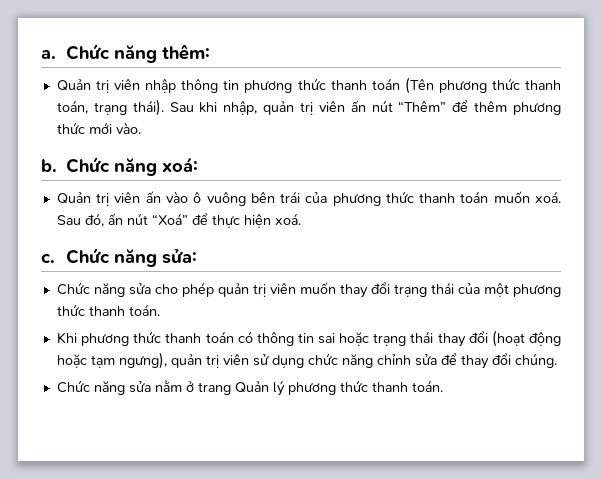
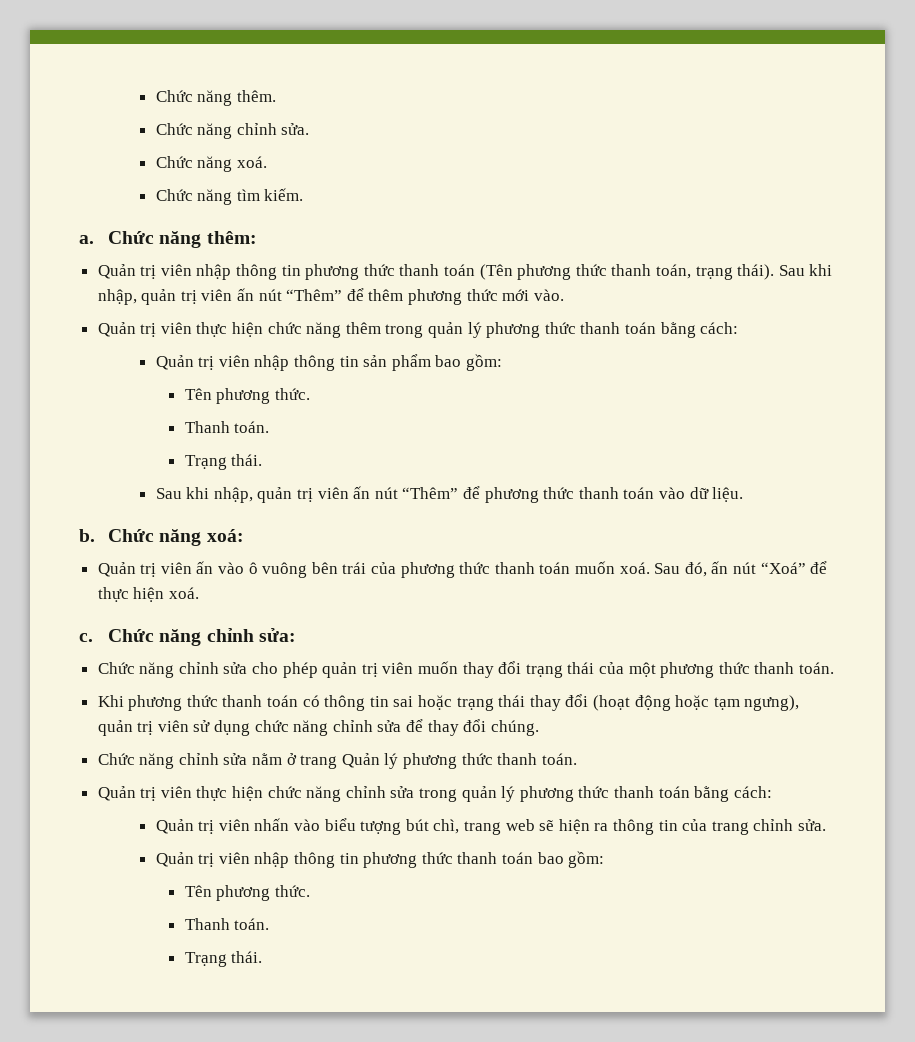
+ Chức năng thêm.
+ Chức năng chỉnh sửa.
+ Chức năng xoá.
+ Chức năng tìm kiếm.
+ Quản trị viên thực hiện chức năng thêm trong quản lý phương thức thanh toán bằng cách:
+ Quản trị viên nhập thông tin sản phẩm bao gồm:
+ Tên phương thức.
+ Thanh toán.
+ Trạng thái.
+ Sau khi nhập, quản trị viên ấn nút “Thêm” để phương thức thanh toán vào dữ liệu.
- Chức năng sửa:
+ Chức năng chỉnh sửa:
- Chức năng sửa cho phép quản trị viên muốn thay đổi trạng thái của một phương thức thanh toán.
+ Chức năng chỉnh sửa cho phép quản trị viên muốn thay đổi trạng thái của một phương thức thanh toán.
- Chức năng sửa nằm ở trang Quản lý phương thức thanh toán.
+ Chức năng chỉnh sửa nằm ở trang Quản lý phương thức thanh toán.
+ Quản trị viên thực hiện chức năng chỉnh sửa trong quản lý phương thức thanh toán bằng cách:
+ Quản trị viên nhấn vào biểu tượng bút chì, trang web sẽ hiện ra thông tin của trang chỉnh sửa.
+ Quản trị viên nhập thông tin phương thức thanh toán bao gồm:
+ Tên phương thức.
+ Thanh toán.
+ Trạng thái.

